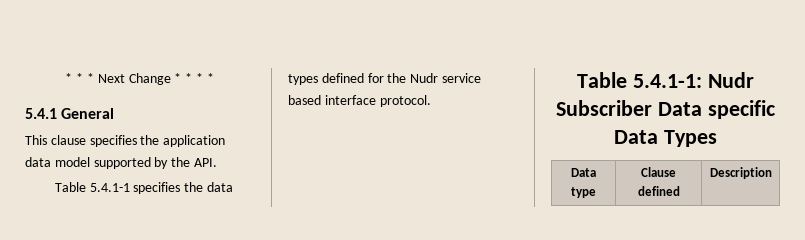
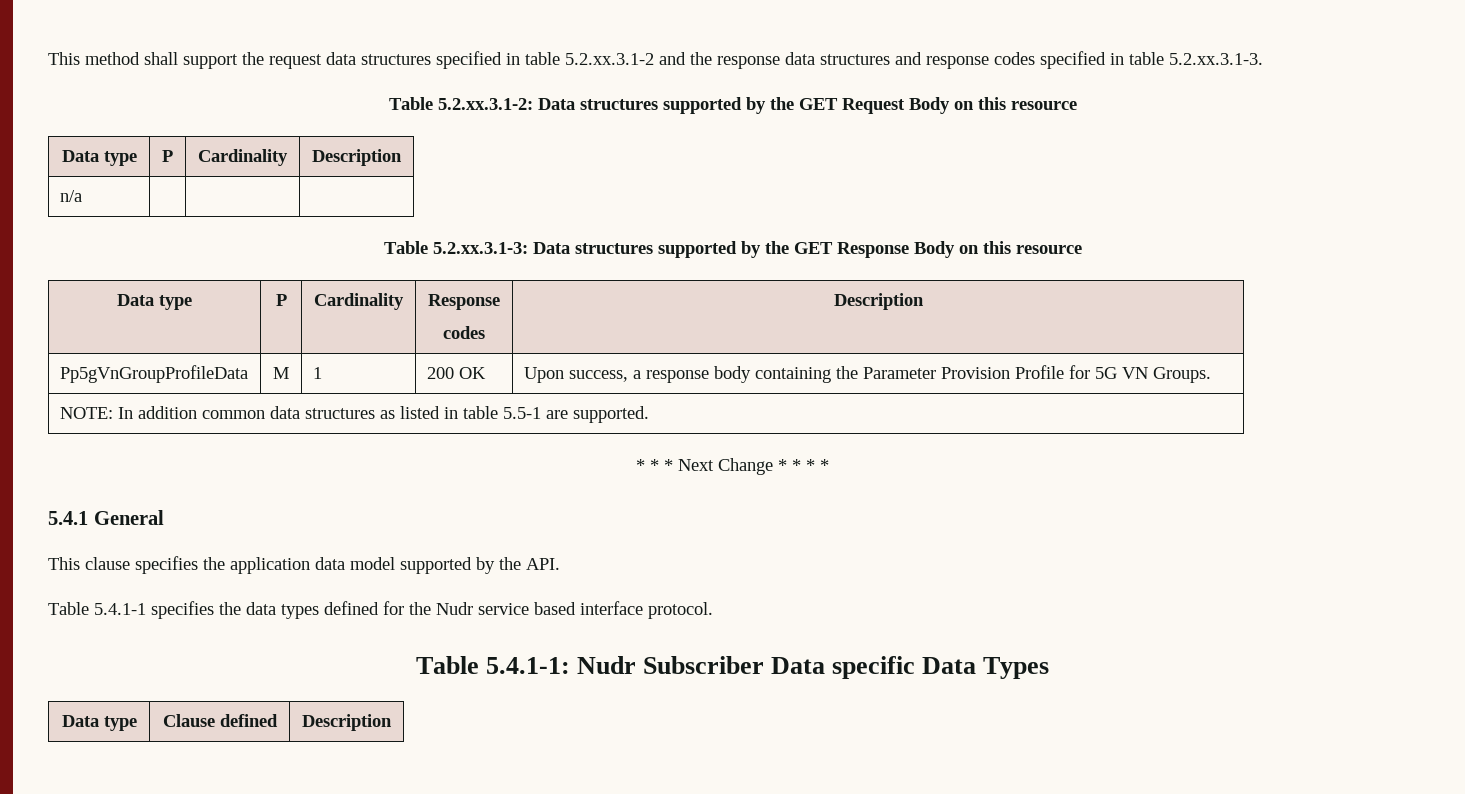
+ This method shall support the request data structures specified in table 5.2.xx.3.1-2 and the response data structures and response codes specified in table 5.2.xx.3.1-3.
+ Table 5.2.xx.3.1-2: Data structures supported by the GET Request Body on this resource
+ Data type | P | Cardinality | Description
+ n/a | | |
+ Table 5.2.xx.3.1-3: Data structures supported by the GET Response Body on this resource
+ Data type | P | Cardinality | Response
+ codes | Description
+ Pp5gVnGroupProfileData | M | 1 | 200 OK | Upon success, a response body containing the Parameter Provision Profile for 5G VN Groups.
+ NOTE: In addition common data structures as listed in table 5.5-1 are supported.

